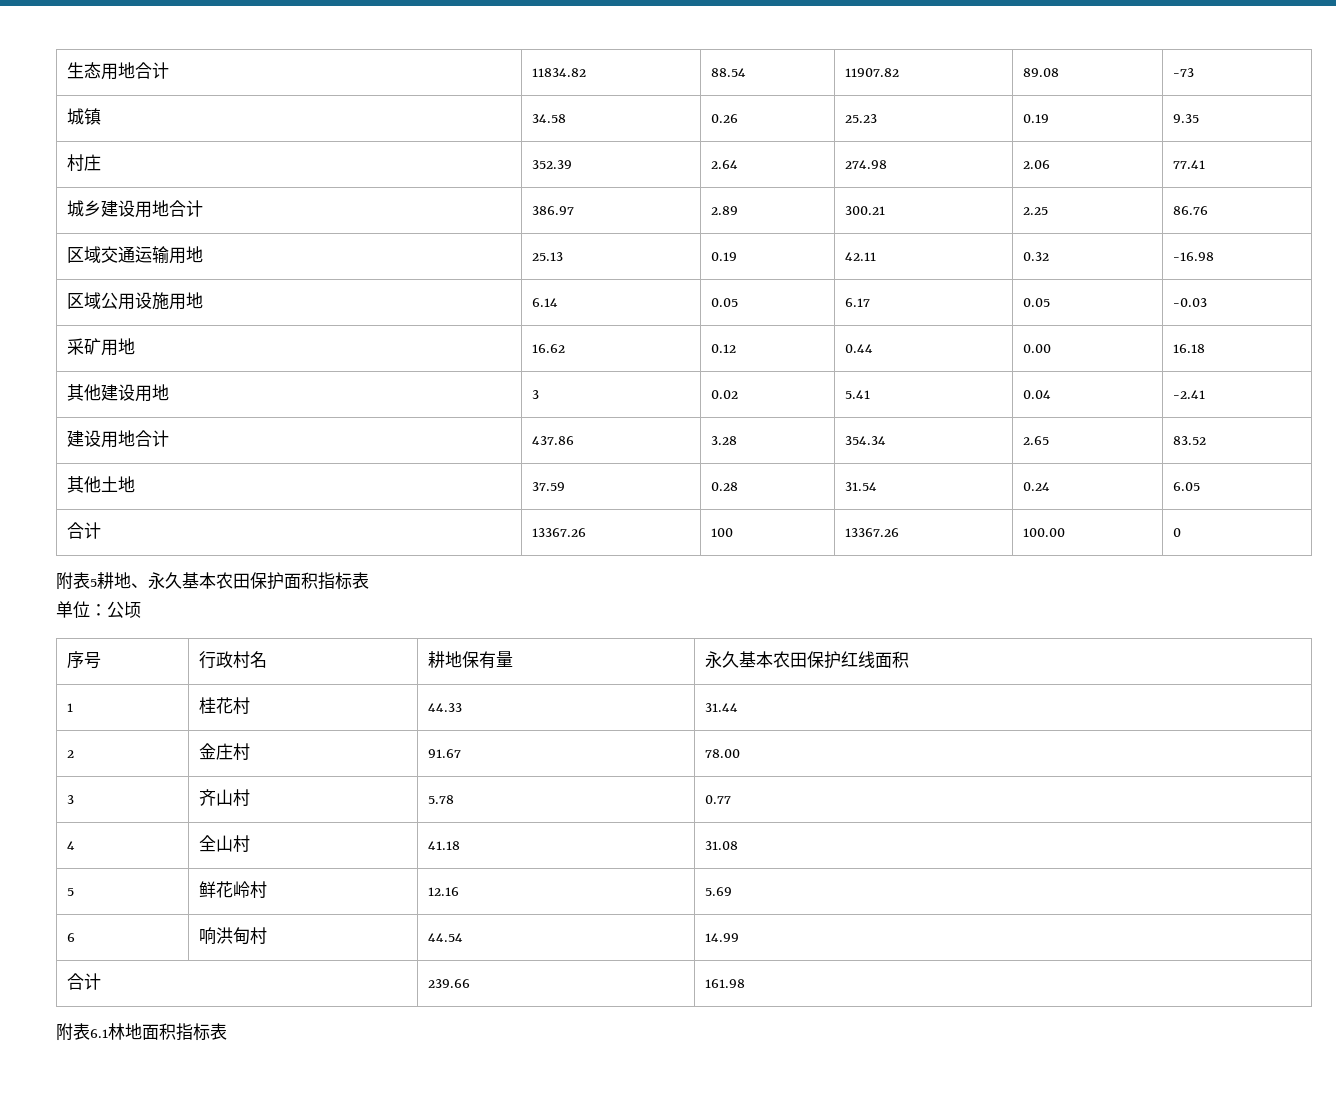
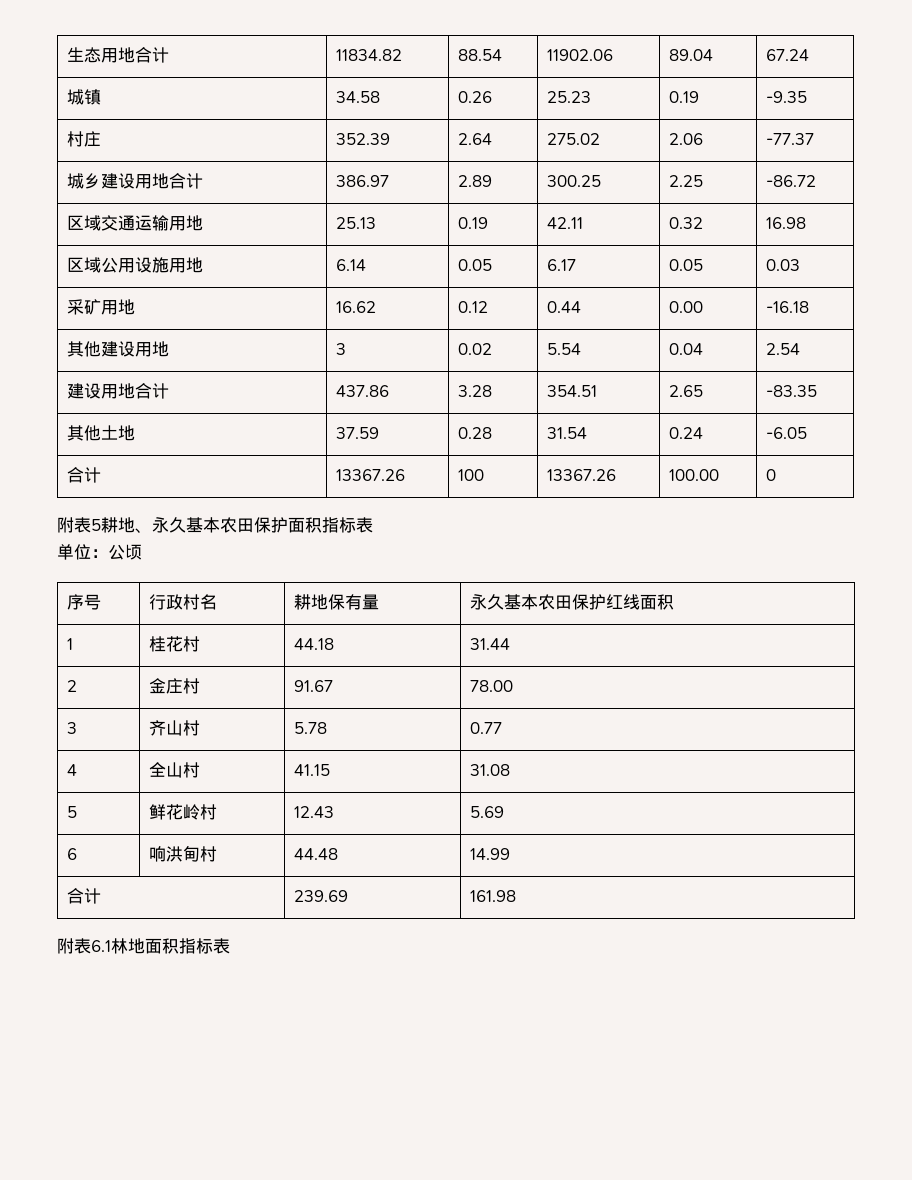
- 生态用地合计 | 11834.82 | 88.54 | 11907.82 | 89.08 | -73
+ 生态用地合计 | 11834.82 | 88.54 | 11902.06 | 89.04 | 67.24
- 城镇 | 34.58 | 0.26 | 25.23 | 0.19 | 9.35
+ 城镇 | 34.58 | 0.26 | 25.23 | 0.19 | -9.35
- 村庄 | 352.39 | 2.64 | 274.98 | 2.06 | 77.41
+ 村庄 | 352.39 | 2.64 | 275.02 | 2.06 | -77.37
- 城乡建设用地合计 | 386.97 | 2.89 | 300.21 | 2.25 | 86.76
+ 城乡建设用地合计 | 386.97 | 2.89 | 300.25 | 2.25 | -86.72
- 区域交通运输用地 | 25.13 | 0.19 | 42.11 | 0.32 | -16.98
+ 区域交通运输用地 | 25.13 | 0.19 | 42.11 | 0.32 | 16.98
- 区域公用设施用地 | 6.14 | 0.05 | 6.17 | 0.05 | -0.03
+ 区域公用设施用地 | 6.14 | 0.05 | 6.17 | 0.05 | 0.03
- 采矿用地 | 16.62 | 0.12 | 0.44 | 0.00 | 16.18
+ 采矿用地 | 16.62 | 0.12 | 0.44 | 0.00 | -16.18
- 其他建设用地 | 3 | 0.02 | 5.41 | 0.04 | -2.41
+ 其他建设用地 | 3 | 0.02 | 5.54 | 0.04 | 2.54
- 建设用地合计 | 437.86 | 3.28 | 354.34 | 2.65 | 83.52
+ 建设用地合计 | 437.86 | 3.28 | 354.51 | 2.65 | -83.35
- 其他土地 | 37.59 | 0.28 | 31.54 | 0.24 | 6.05
+ 其他土地 | 37.59 | 0.28 | 31.54 | 0.24 | -6.05
- 1 | 桂花村 | 44.33 | 31.44
+ 1 | 桂花村 | 44.18 | 31.44
- 4 | 全山村 | 41.18 | 31.08
+ 4 | 全山村 | 41.15 | 31.08
- 5 | 鲜花岭村 | 12.16 | 5.69
+ 5 | 鲜花岭村 | 12.43 | 5.69
- 6 | 响洪甸村 | 44.54 | 14.99
+ 6 | 响洪甸村 | 44.48 | 14.99
- 合计 | 239.66 | 161.98
+ 合计 | 239.69 | 161.98

